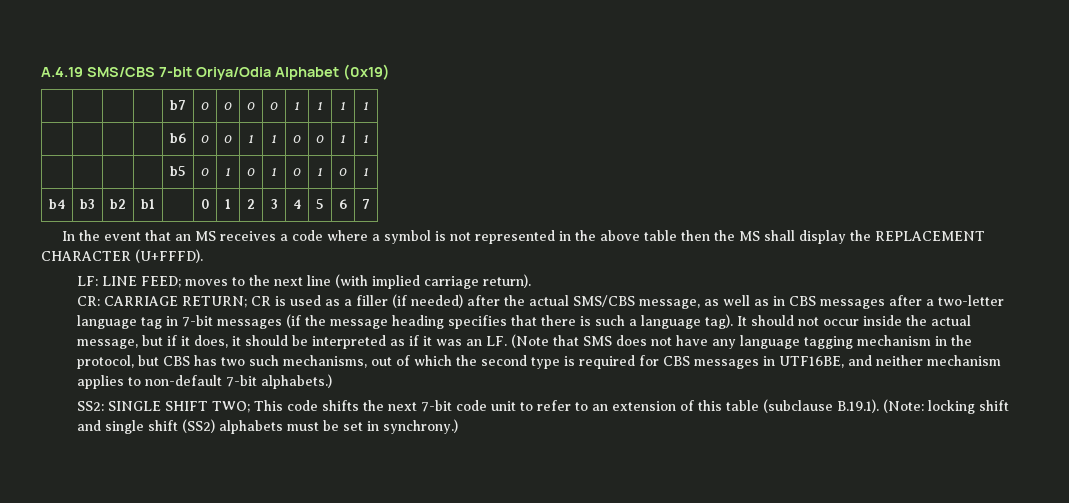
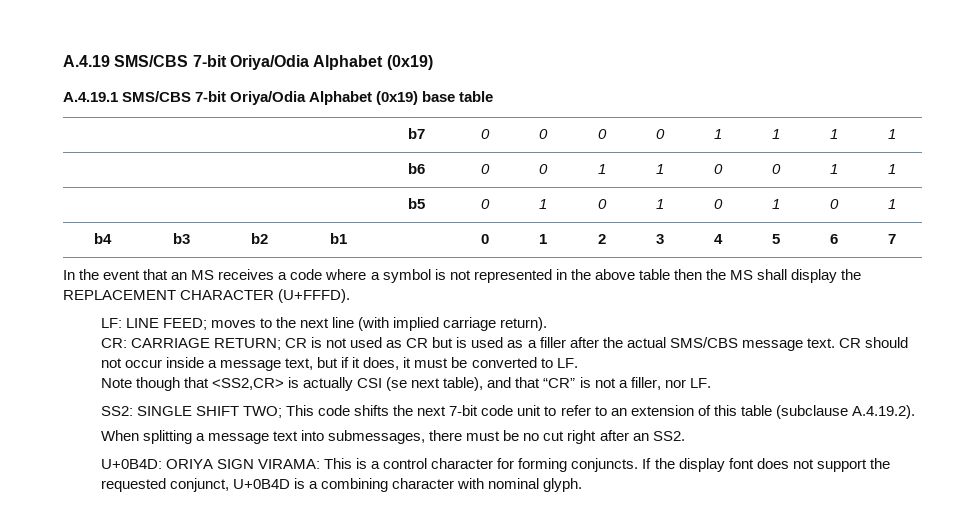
+ A.4.19.1 SMS/CBS 7-bit Oriya/Odia Alphabet (0x19) base table
- CR: CARRIAGE RETURN; CR is used as a filler (if needed) after the actual SMS/CBS message, as well as in CBS messages after a two-letter language tag in 7-bit messages (if the message heading specifies that there is such a language tag). It should not occur inside the actual message, but if it does, it should be interpreted as if it was an LF. (Note that SMS does not have any language tagging mechanism in the protocol, but CBS has two such mechanisms, out of which the second type is required for CBS messages in UTF16BE, and neither mechanism applies to non-default 7-bit alphabets.)
+ CR: CARRIAGE RETURN; CR is not used as CR but is used as a filler after the actual SMS/CBS message text. CR should not occur inside a message text, but if it does, it must be converted to LF.
+ Note though that <SS2,CR> is actually CSI (se next table), and that “CR” is not a filler, nor LF.
- SS2: SINGLE SHIFT TWO; This code shifts the next 7-bit code unit to refer to an extension of this table (subclause B.19.1). (Note: locking shift and single shift (SS2) alphabets must be set in synchrony.)
+ SS2: SINGLE SHIFT TWO; This code shifts the next 7-bit code unit to refer to an extension of this table (subclause A.4.19.2).
+ When splitting a message text into submessages, there must be no cut right after an SS2.
+ U+0B4D: ORIYA SIGN VIRAMA: This is a control character for forming conjuncts. If the display font does not support the requested conjunct, U+0B4D is a combining character with nominal glyph.

